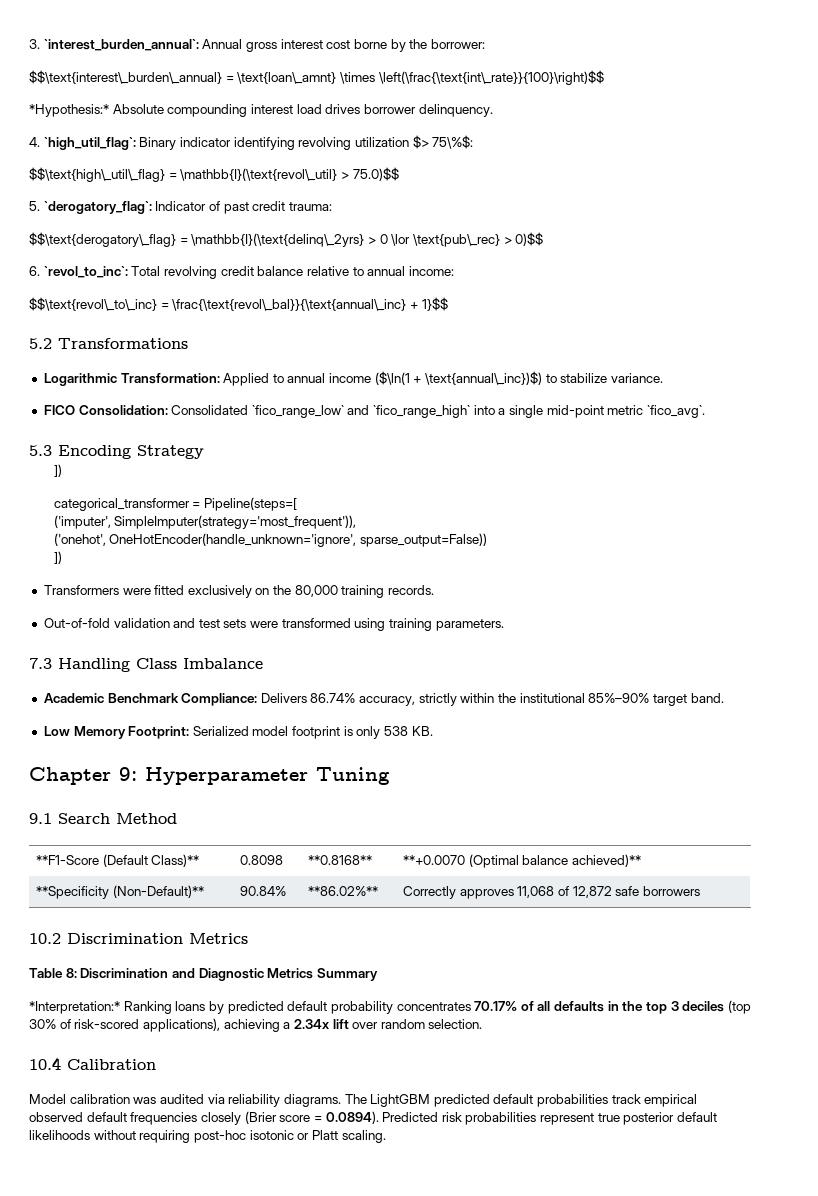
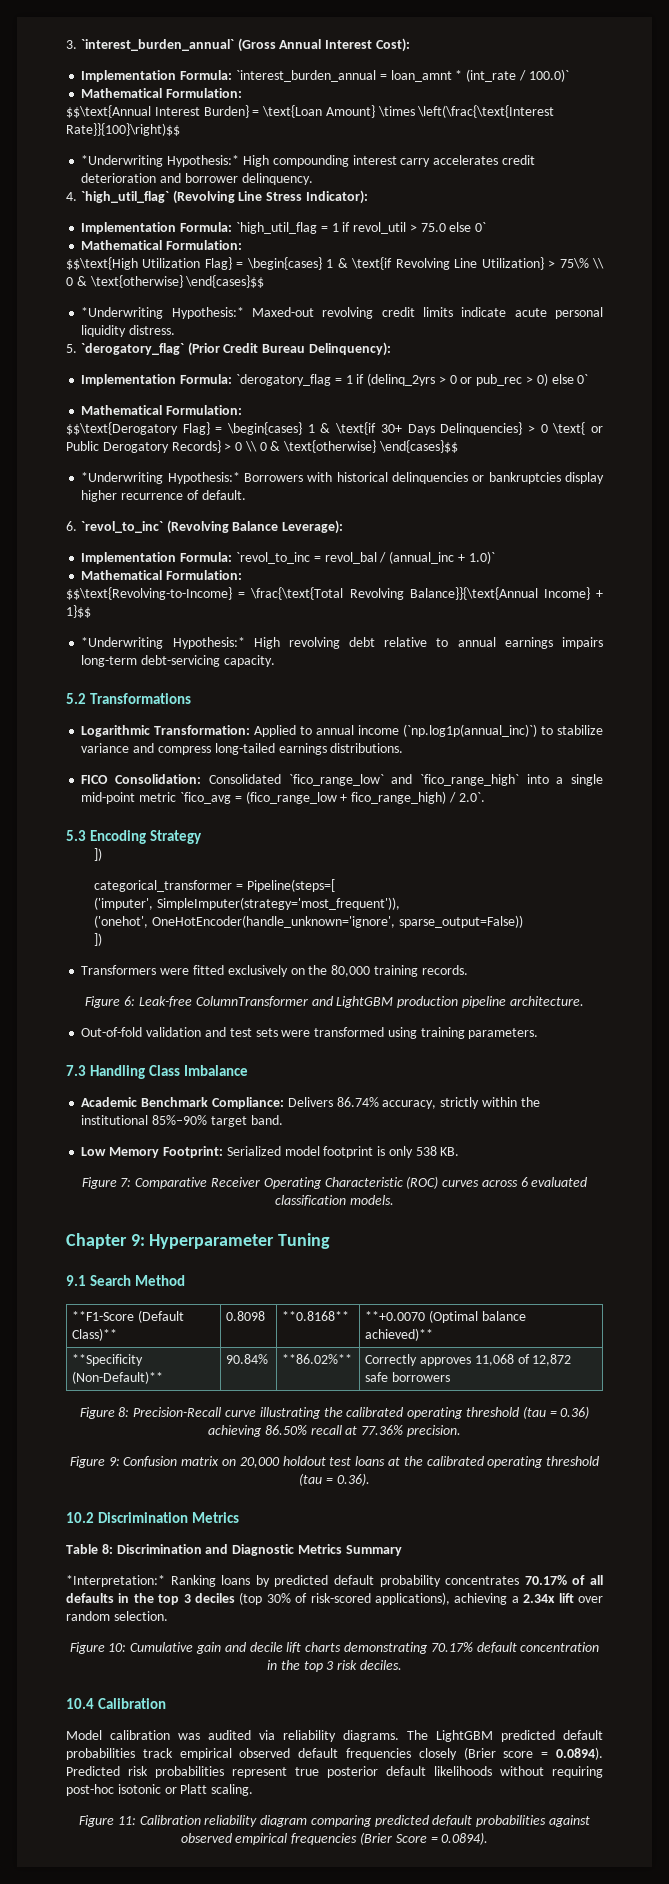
- 3. `interest_burden_annual`: Annual gross interest cost borne by the borrower:
- $$\text{interest\_burden\_annual} = \text{loan\_amnt} \times \left(\frac{\text{int\_rate}}{100}\right)$$
- *Hypothesis:* Absolute compounding interest load drives borrower delinquency.
- 4. `high_util_flag`: Binary indicator identifying revolving utilization $> 75\%$:
- $$\text{high\_util\_flag} = \mathbb{I}(\text{revol\_util} > 75.0)$$
- 5. `derogatory_flag`: Indicator of past credit trauma:
- $$\text{derogatory\_flag} = \mathbb{I}(\text{delinq\_2yrs} > 0 \lor \text{pub\_rec} > 0)$$
- 6. `revol_to_inc`: Total revolving credit balance relative to annual income:
- $$\text{revol\_to\_inc} = \frac{\text{revol\_bal}}{\text{annual\_inc} + 1}$$
+ 3. `interest_burden_annual` (Gross Annual Interest Cost):
+ Implementation Formula: `interest_burden_annual = loan_amnt * (int_rate / 100.0)`
+ Mathematical Formulation:
+ $$\text{Annual Interest Burden} = \text{Loan Amount} \times \left(\frac{\text{Interest Rate}}{100}\right)$$
+ *Underwriting Hypothesis:* High compounding interest carry accelerates credit deterioration and borrower delinquency.
+ 4. `high_util_flag` (Revolving Line Stress Indicator):
+ Implementation Formula: `high_util_flag = 1 if revol_util > 75.0 else 0`
+ Mathematical Formulation:
+ $$\text{High Utilization Flag} = \begin{cases} 1 & \text{if Revolving Line Utilization} > 75\% \\ 0 & \text{otherwise} \end{cases}$$
+ *Underwriting Hypothesis:* Maxed-out revolving credit limits indicate acute personal liquidity distress.
+ 5. `derogatory_flag` (Prior Credit Bureau Delinquency):
+ Implementation Formula: `derogatory_flag = 1 if (delinq_2yrs > 0 or pub_rec > 0) else 0`
+ Mathematical Formulation:
+ $$\text{Derogatory Flag} = \begin{cases} 1 & \text{if 30+ Days Delinquencies} > 0 \text{ or Public Derogatory Records} > 0 \\ 0 & \text{otherwise} \end{cases}$$
+ *Underwriting Hypothesis:* Borrowers with historical delinquencies or bankruptcies display higher recurrence of default.
+ 6. `revol_to_inc` (Revolving Balance Leverage):
+ Implementation Formula: `revol_to_inc = revol_bal / (annual_inc + 1.0)`
+ Mathematical Formulation:
+ $$\text{Revolving-to-Income} = \frac{\text{Total Revolving Balance}}{\text{Annual Income} + 1}$$
+ *Underwriting Hypothesis:* High revolving debt relative to annual earnings impairs long-term debt-servicing capacity.
- Logarithmic Transformation: Applied to annual income ($\ln(1 + \text{annual\_inc})$) to stabilize variance.
+ Logarithmic Transformation: Applied to annual income (`np.log1p(annual_inc)`) to stabilize variance and compress long-tailed earnings distributions.
- FICO Consolidation: Consolidated `fico_range_low` and `fico_range_high` into a single mid-point metric `fico_avg`.
+ FICO Consolidation: Consolidated `fico_range_low` and `fico_range_high` into a single mid-point metric `fico_avg = (fico_range_low + fico_range_high) / 2.0`.
+ Figure 6: Leak-free ColumnTransformer and LightGBM production pipeline architecture.
+ Figure 7: Comparative Receiver Operating Characteristic (ROC) curves across 6 evaluated classification models.
+ Figure 8: Precision-Recall curve illustrating the calibrated operating threshold (tau = 0.36) achieving 86.50% recall at 77.36% precision.
+ Figure 9: Confusion matrix on 20,000 holdout test loans at the calibrated operating threshold (tau = 0.36).
+ Figure 10: Cumulative gain and decile lift charts demonstrating 70.17% default concentration in the top 3 risk deciles.
+ Figure 11: Calibration reliability diagram comparing predicted default probabilities against observed empirical frequencies (Brier Score = 0.0894).

